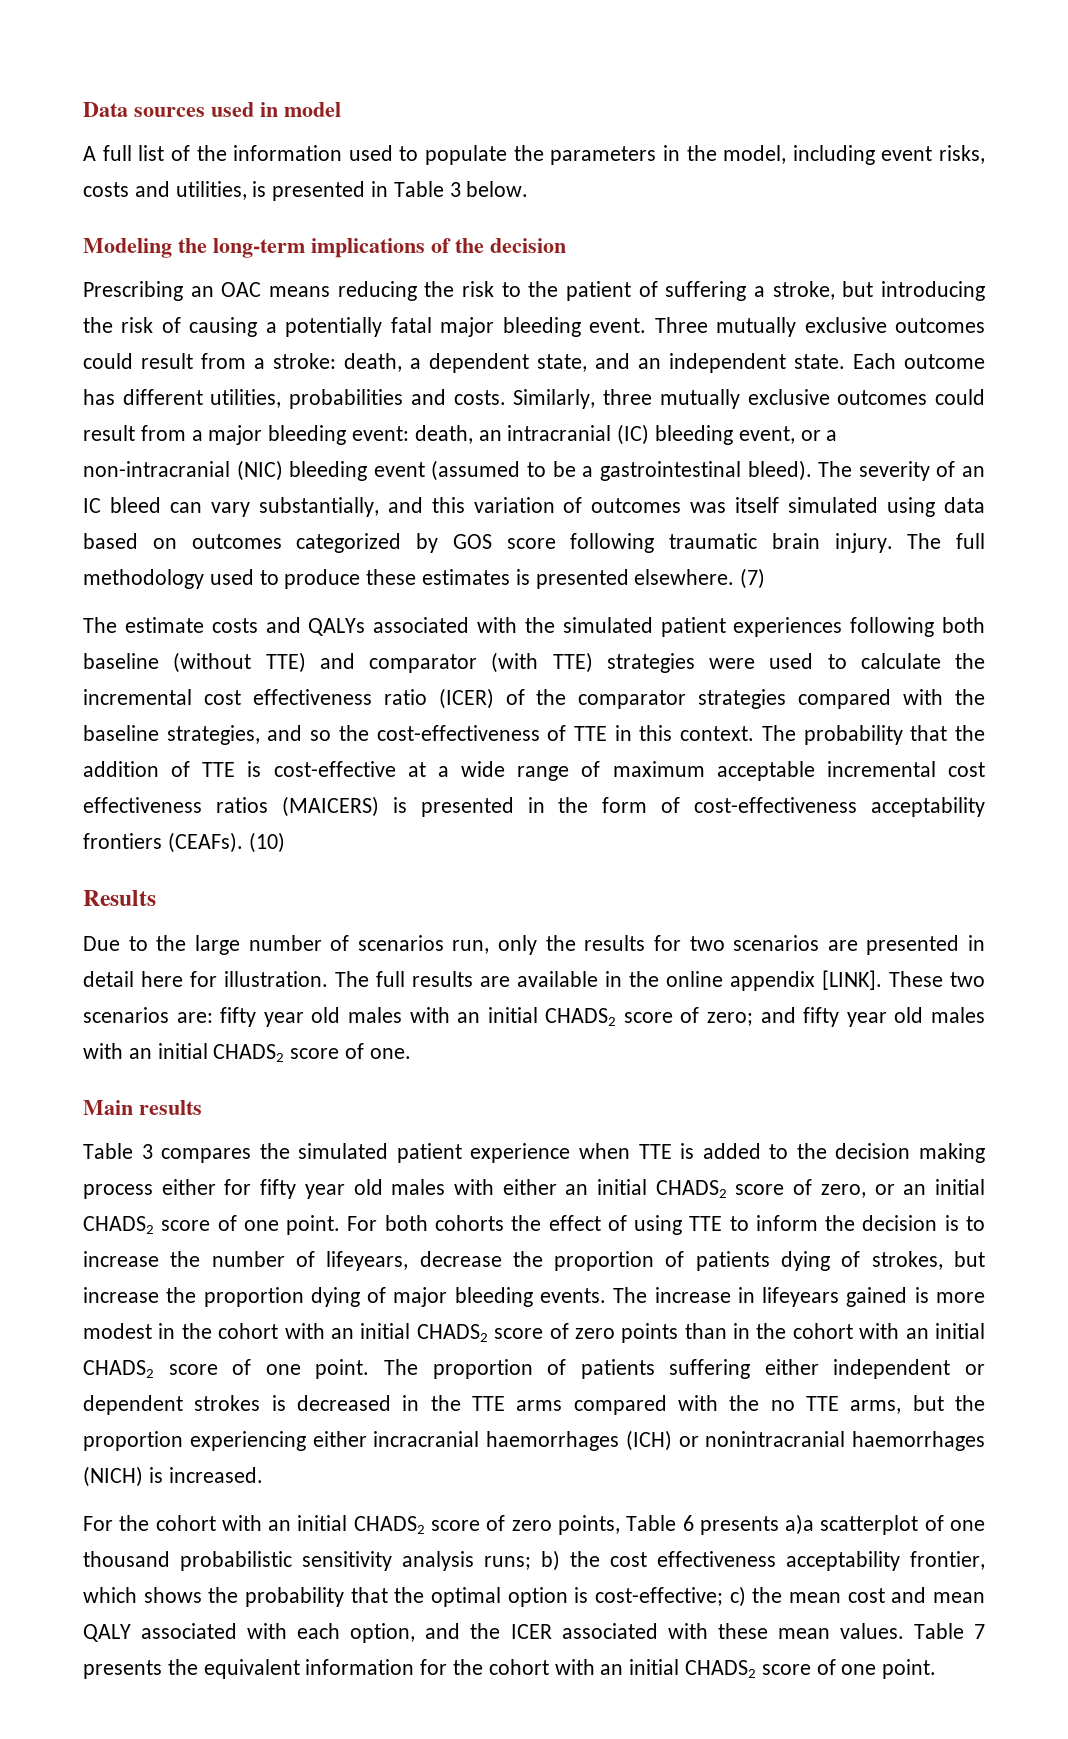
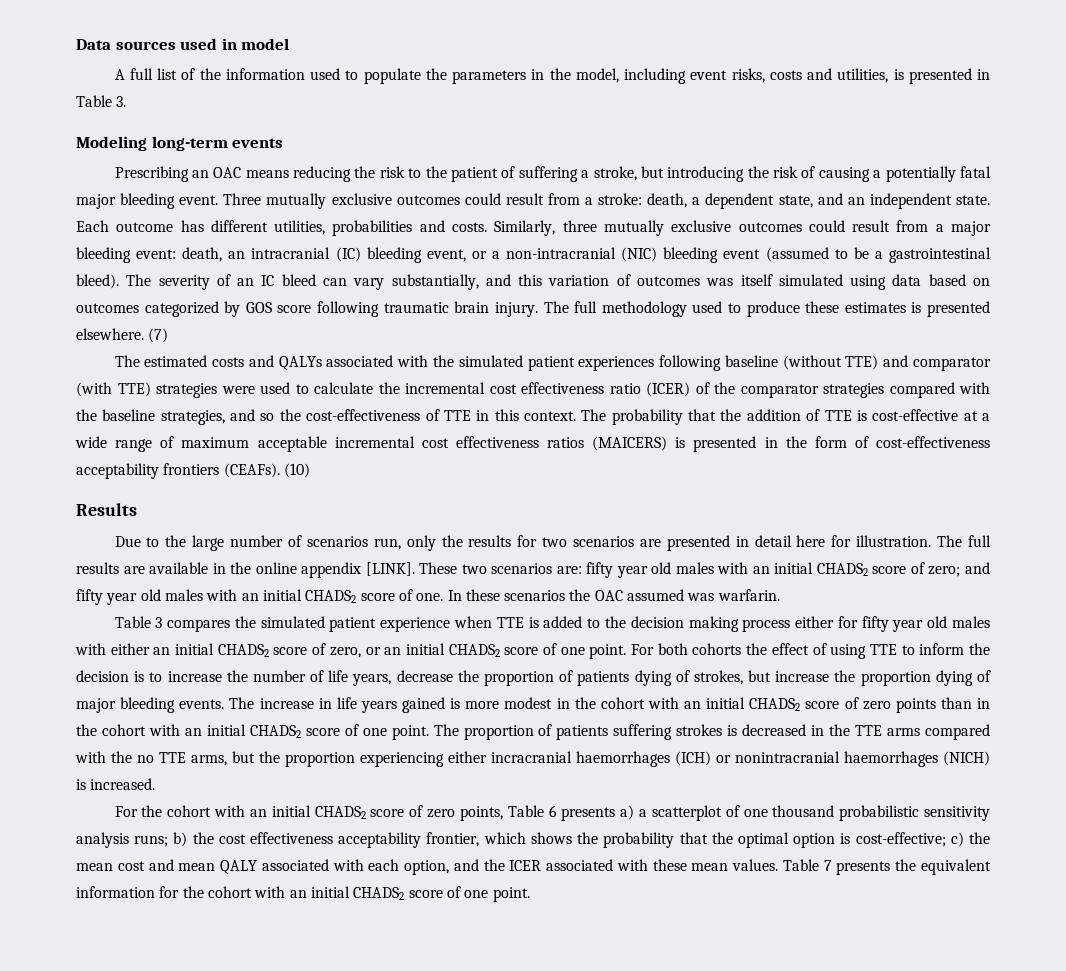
- A full list of the information used to populate the parameters in the model, including event risks, costs and utilities, is presented in Table 3 below.
+ A full list of the information used to populate the parameters in the model, including event risks, costs and utilities, is presented in Table 3.
- Modeling the long-term implications of the decision
+ Modeling long-term events
- The estimate costs and QALYs associated with the simulated patient experiences following both baseline (without TTE) and comparator (with TTE) strategies were used to calculate the incremental cost effectiveness ratio (ICER) of the comparator strategies compared with the baseline strategies, and so the cost-effectiveness of TTE in this context.
+ The estimated costs and QALYs associated with the simulated patient experiences following baseline (without TTE) and comparator (with TTE) strategies were used to calculate the incremental cost effectiveness ratio (ICER) of the comparator strategies compared with the baseline strategies, and so the cost-effectiveness of TTE in this context.
- These two scenarios are: fifty year old males with an initial CHADS2 score of zero; and fifty year old males with an initial CHADS2 score of one.
- Main results
+ These two scenarios are: fifty year old males with an initial CHADS2 score of zero; and fifty year old males with an initial CHADS2 score of one. In these scenarios the OAC assumed was warfarin.
- For both cohorts the effect of using TTE to inform the decision is to increase the number of lifeyears, decrease the proportion of patients dying of strokes, but increase the proportion dying of major bleeding events.
+ For both cohorts the effect of using TTE to inform the decision is to increase the number of life years, decrease the proportion of patients dying of strokes, but increase the proportion dying of major bleeding events.
- The increase in lifeyears gained is more modest in the cohort with an initial CHADS2 score of zero points than in the cohort with an initial CHADS2 score of one point.
+ The increase in life years gained is more modest in the cohort with an initial CHADS2 score of zero points than in the cohort with an initial CHADS2 score of one point.
- The proportion of patients suffering either independent or dependent strokes is decreased in the TTE arms compared with the no TTE arms, but the proportion experiencing either incracranial haemorrhages (ICH) or nonintracranial haemorrhages (NICH) is increased.
+ The proportion of patients suffering strokes is decreased in the TTE arms compared with the no TTE arms, but the proportion experiencing either incracranial haemorrhages (ICH) or nonintracranial haemorrhages (NICH) is increased.
- For the cohort with an initial CHADS2 score of zero points, Table 6 presents a)a scatterplot of one thousand probabilistic sensitivity analysis runs; b) the cost effectiveness acceptability frontier, which shows the probability that the optimal option is cost-effective; c) the mean cost and mean QALY associated with each option, and the ICER associated with these mean values.
+ For the cohort with an initial CHADS2 score of zero points, Table 6 presents a) a scatterplot of one thousand probabilistic sensitivity analysis runs; b) the cost effectiveness acceptability frontier, which shows the probability that the optimal option is cost-effective; c) the mean cost and mean QALY associated with each option, and the ICER associated with these mean values.

